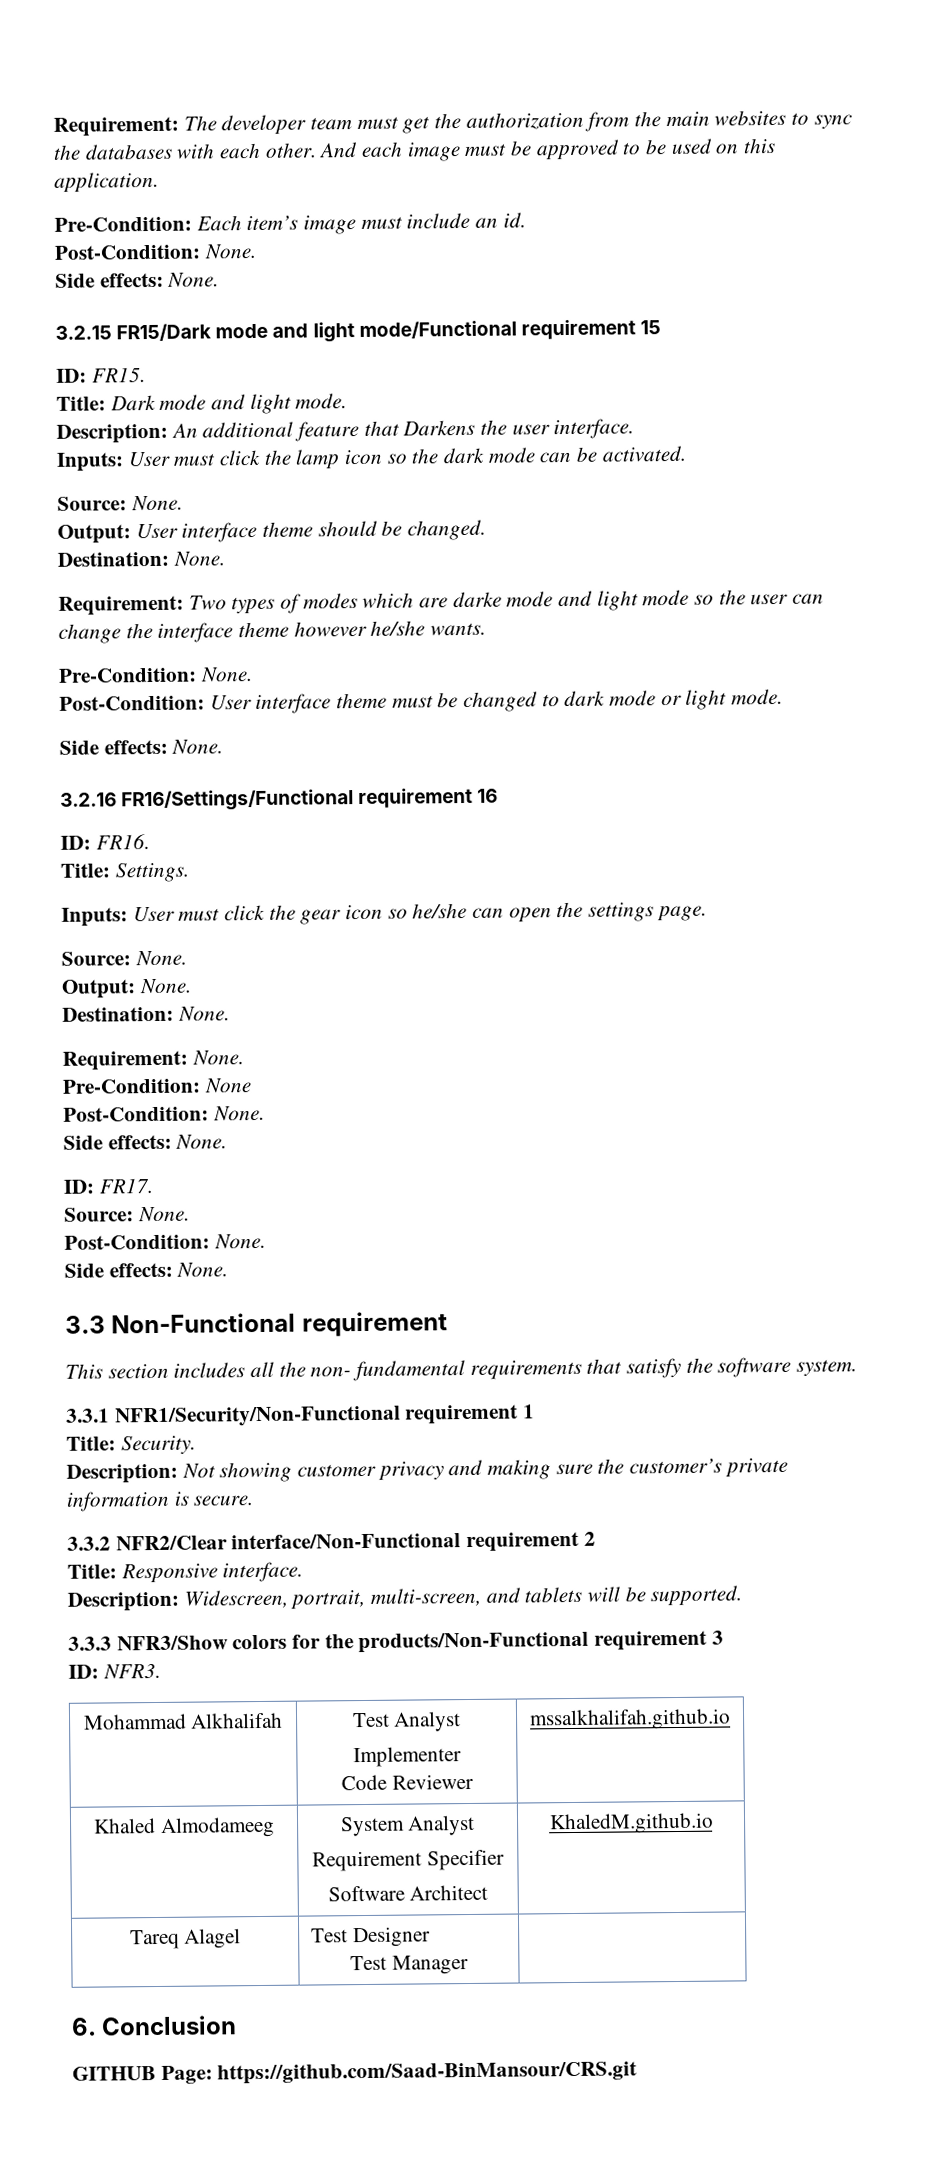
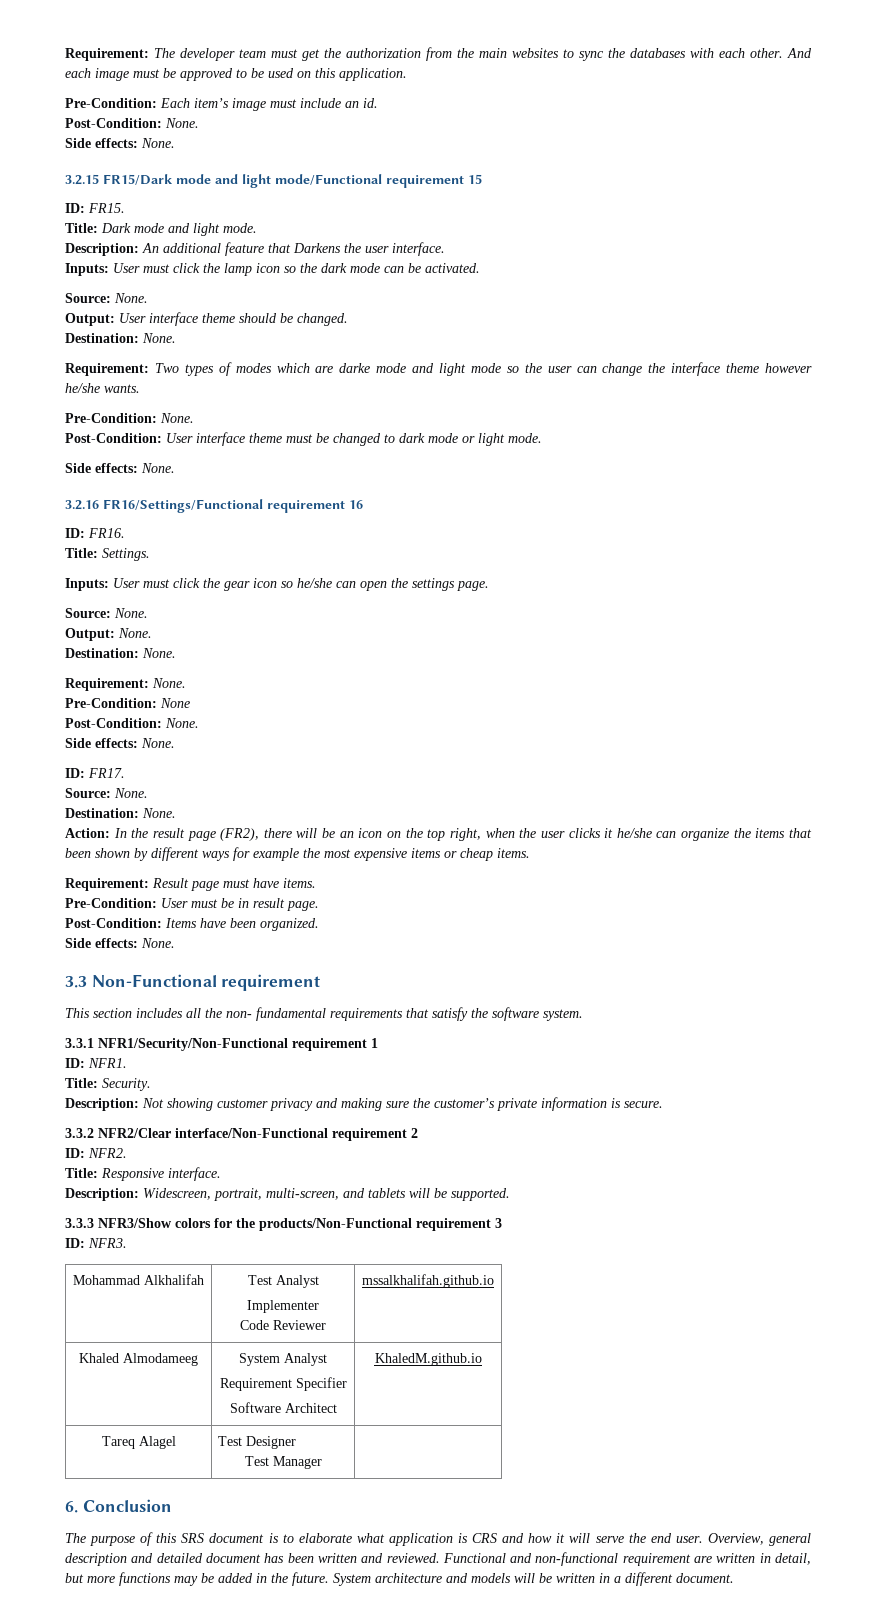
  ID: FR17.
  Source: None.
- Post-Condition: None.
+ Destination: None.
+ Action: In the result page (FR2), there will be an icon on the top right, when the user clicks it he/she can organize the items that been shown by different ways for example the most expensive items or cheap items.
+ Requirement: Result page must have items.
+ Pre-Condition: User must be in result page.
+ Post-Condition: Items have been organized.
+ ID: NFR1.
+ ID: NFR2.
- GITHUB Page: https://github.com/Saad-BinMansour/CRS.git
+ The purpose of this SRS document is to elaborate what application is CRS and how it will serve the end user. Overview, general description and detailed document has been written and reviewed. Functional and non-functional requirement are written in detail, but more functions may be added in the future. System architecture and models will be written in a different document.

